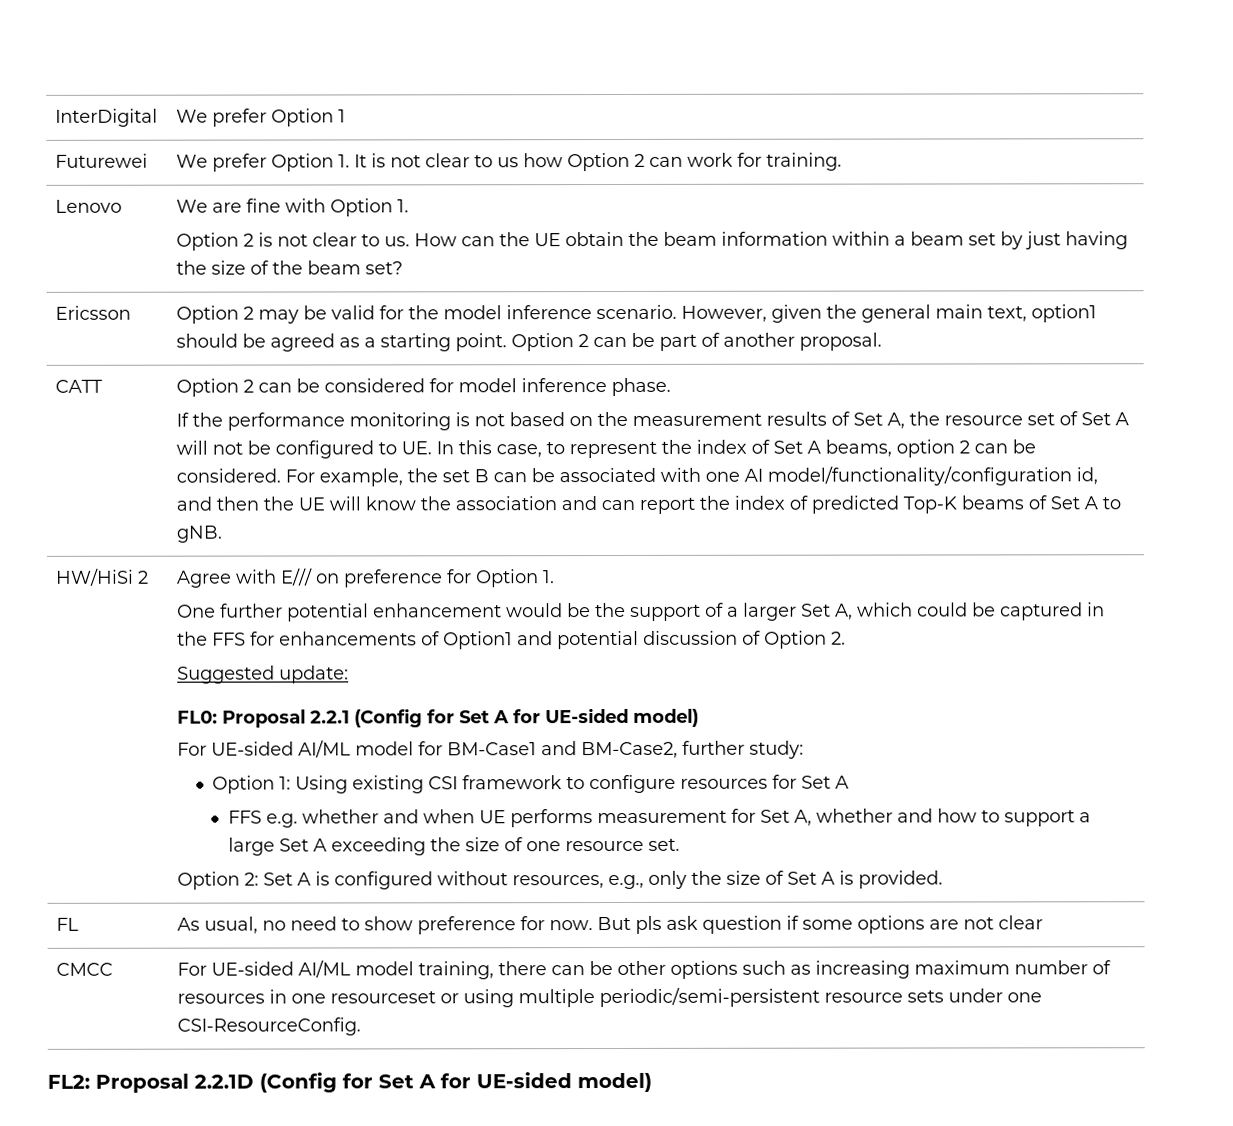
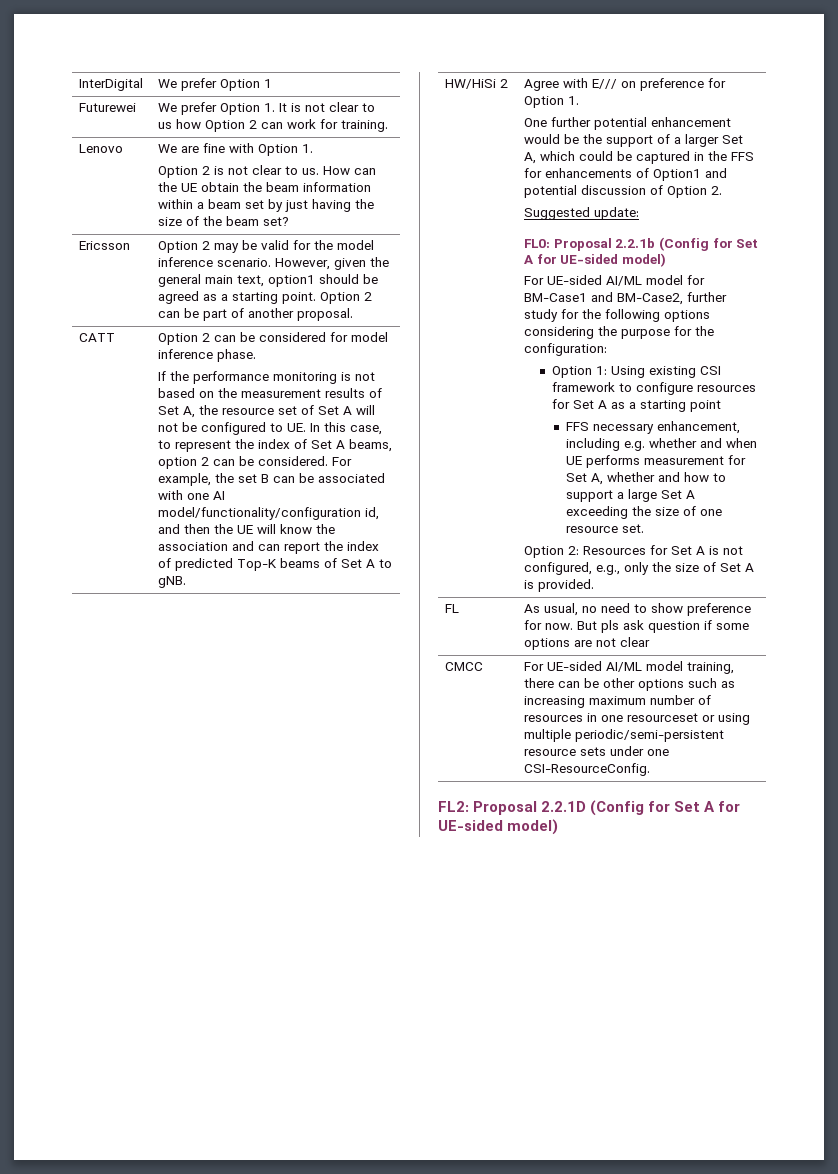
- FL0: Proposal 2.2.1 (Config for Set A for UE-sided model)
+ FL0: Proposal 2.2.1b (Config for Set A for UE-sided model)
- For UE-sided AI/ML model for BM-Case1 and BM-Case2, further study:
+ For UE-sided AI/ML model for BM-Case1 and BM-Case2, further study for the following options considering the purpose for the configuration:
- Option 1: Using existing CSI framework to configure resources for Set A
- FFS e.g. whether and when UE performs measurement for Set A, whether and how to support a large Set A exceeding the size of one resource set.
+ Option 1: Using existing CSI framework to configure resources for Set A as a starting point
+ FFS necessary enhancement, including e.g. whether and when UE performs measurement for Set A, whether and how to support a large Set A exceeding the size of one resource set.
- Option 2: Set A is configured without resources, e.g., only the size of Set A is provided.
+ Option 2: Resources for Set A is not configured, e.g., only the size of Set A is provided.

